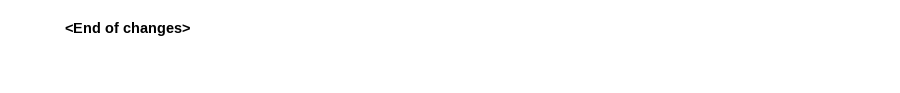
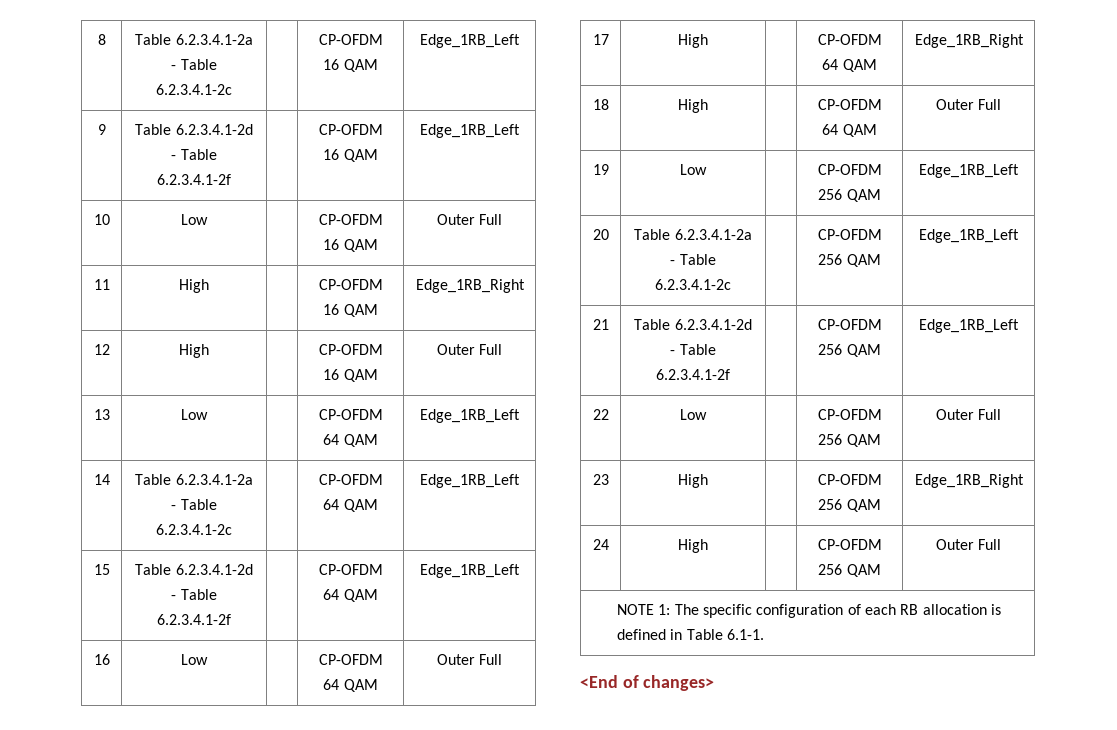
+ 8 | Table 6.2.3.4.1-2a - Table 6.2.3.4.1-2c | | CP-OFDM 16 QAM | Edge_1RB_Left
+ 9 | Table 6.2.3.4.1-2d - Table 6.2.3.4.1-2f | | CP-OFDM 16 QAM | Edge_1RB_Left
+ 10 | Low | | CP-OFDM 16 QAM | Outer Full
+ 11 | High | | CP-OFDM 16 QAM | Edge_1RB_Right
+ 12 | High | | CP-OFDM 16 QAM | Outer Full
+ 13 | Low | | CP-OFDM 64 QAM | Edge_1RB_Left
+ 14 | Table 6.2.3.4.1-2a - Table 6.2.3.4.1-2c | | CP-OFDM 64 QAM | Edge_1RB_Left
+ 15 | Table 6.2.3.4.1-2d - Table 6.2.3.4.1-2f | | CP-OFDM 64 QAM | Edge_1RB_Left
+ 16 | Low | | CP-OFDM 64 QAM | Outer Full
+ 17 | High | | CP-OFDM 64 QAM | Edge_1RB_Right
+ 18 | High | | CP-OFDM 64 QAM | Outer Full
+ 19 | Low | | CP-OFDM 256 QAM | Edge_1RB_Left
+ 20 | Table 6.2.3.4.1-2a - Table 6.2.3.4.1-2c | | CP-OFDM 256 QAM | Edge_1RB_Left
+ 21 | Table 6.2.3.4.1-2d - Table 6.2.3.4.1-2f | | CP-OFDM 256 QAM | Edge_1RB_Left
+ 22 | Low | | CP-OFDM 256 QAM | Outer Full
+ 23 | High | | CP-OFDM 256 QAM | Edge_1RB_Right
+ 24 | High | | CP-OFDM 256 QAM | Outer Full
+ NOTE 1: The specific configuration of each RB allocation is defined in Table 6.1-1.

